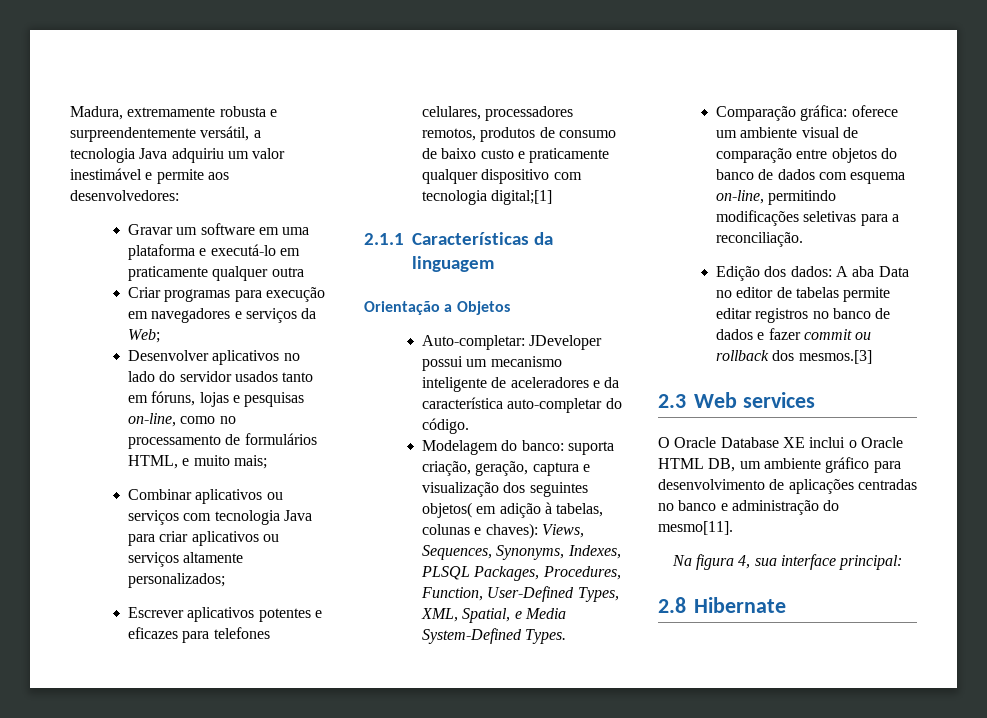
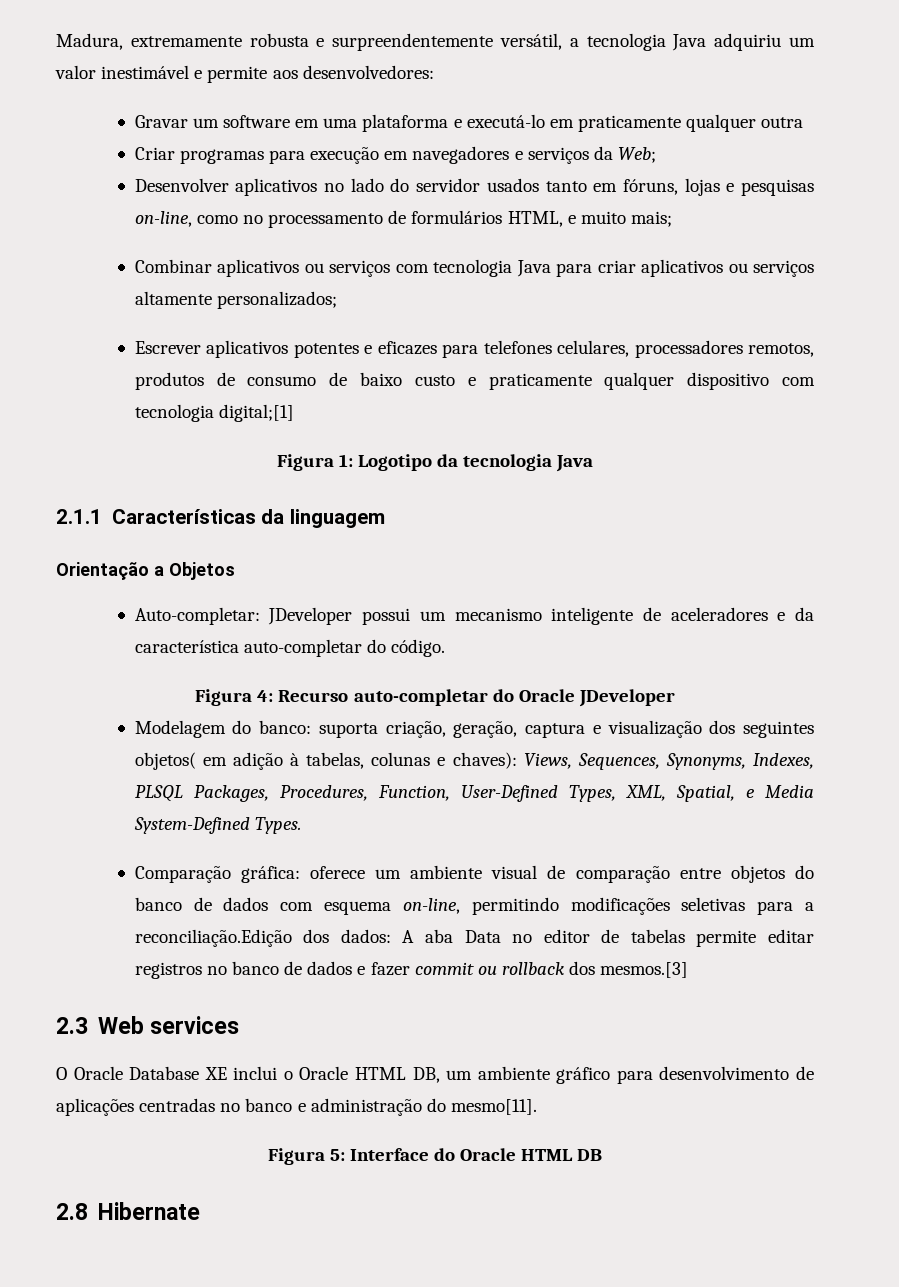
+ Figura 1: Logotipo da tecnologia Java
+ Figura 4: Recurso auto-completar do Oracle JDeveloper
- Comparação gráfica: oferece um ambiente visual de comparação entre objetos do banco de dados com esquema on-line, permitindo modificações seletivas para a reconciliação.
- Edição dos dados: A aba Data no editor de tabelas permite editar registros no banco de dados e fazer commit ou rollback dos mesmos.[3]
+ Comparação gráfica: oferece um ambiente visual de comparação entre objetos do banco de dados com esquema on-line, permitindo modificações seletivas para a reconciliação.Edição dos dados: A aba Data no editor de tabelas permite editar registros no banco de dados e fazer commit ou rollback dos mesmos.[3]
- Na figura 4, sua interface principal:
+ Figura 5: Interface do Oracle HTML DB

